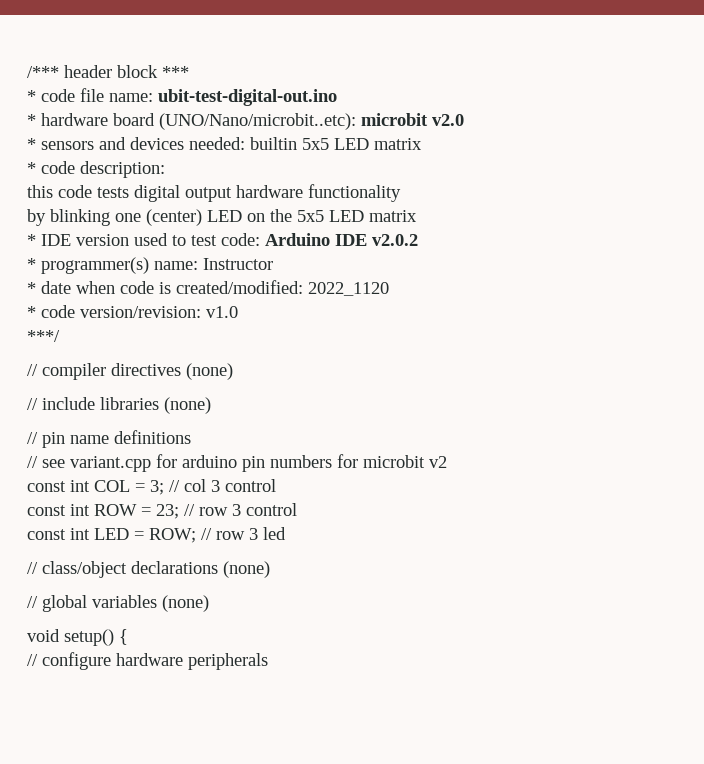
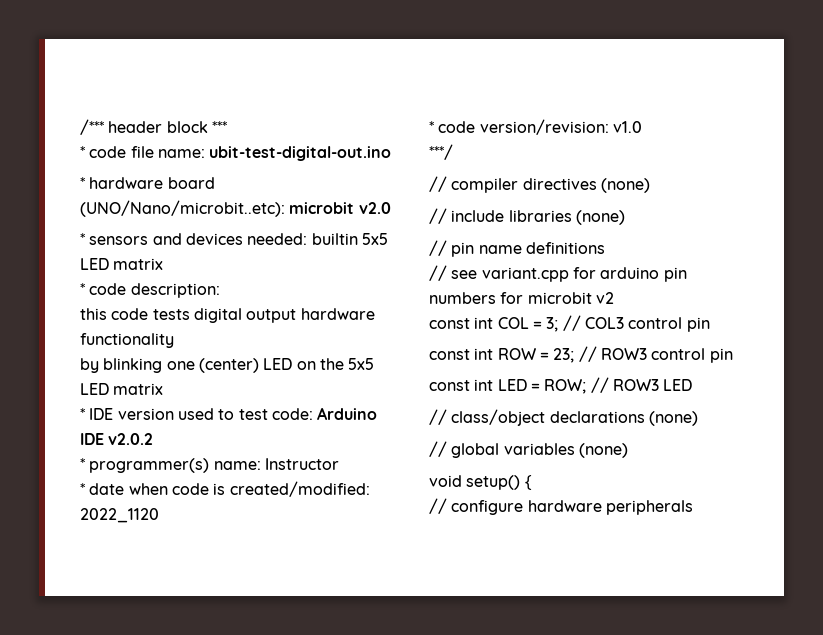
- const int COL = 3; // col 3 control
+ const int COL = 3; // COL3 control pin
- const int ROW = 23; // row 3 control
+ const int ROW = 23; // ROW3 control pin
- const int LED = ROW; // row 3 led
+ const int LED = ROW; // ROW3 LED

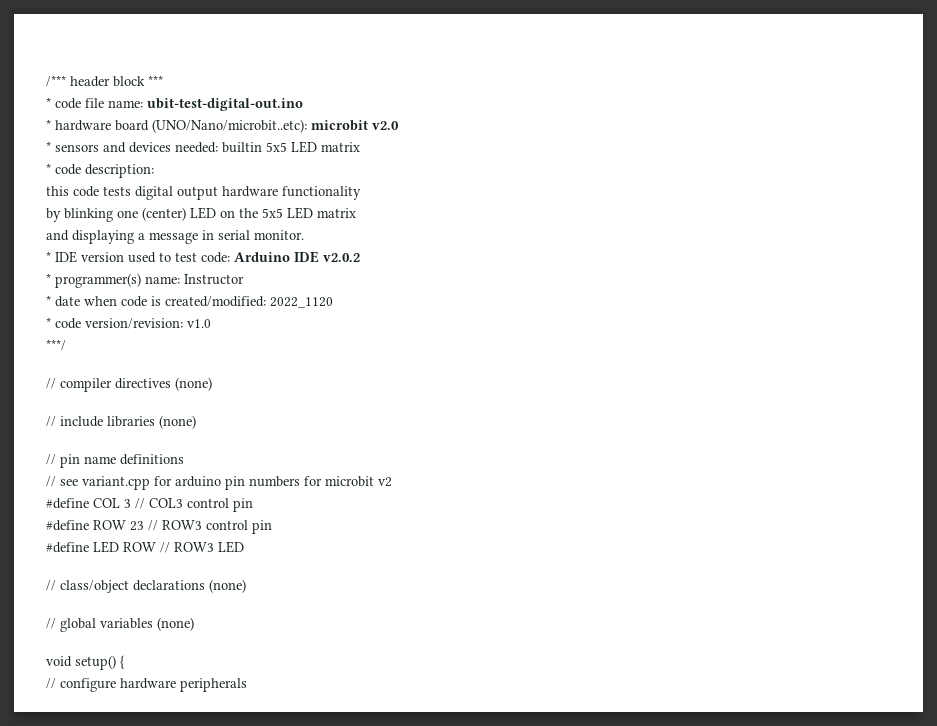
+ and displaying a message in serial monitor.
- const int COL = 3; // COL3 control pin
+ #define COL 3 // COL3 control pin
- const int ROW = 23; // ROW3 control pin
+ #define ROW 23 // ROW3 control pin
- const int LED = ROW; // ROW3 LED
+ #define LED ROW // ROW3 LED

